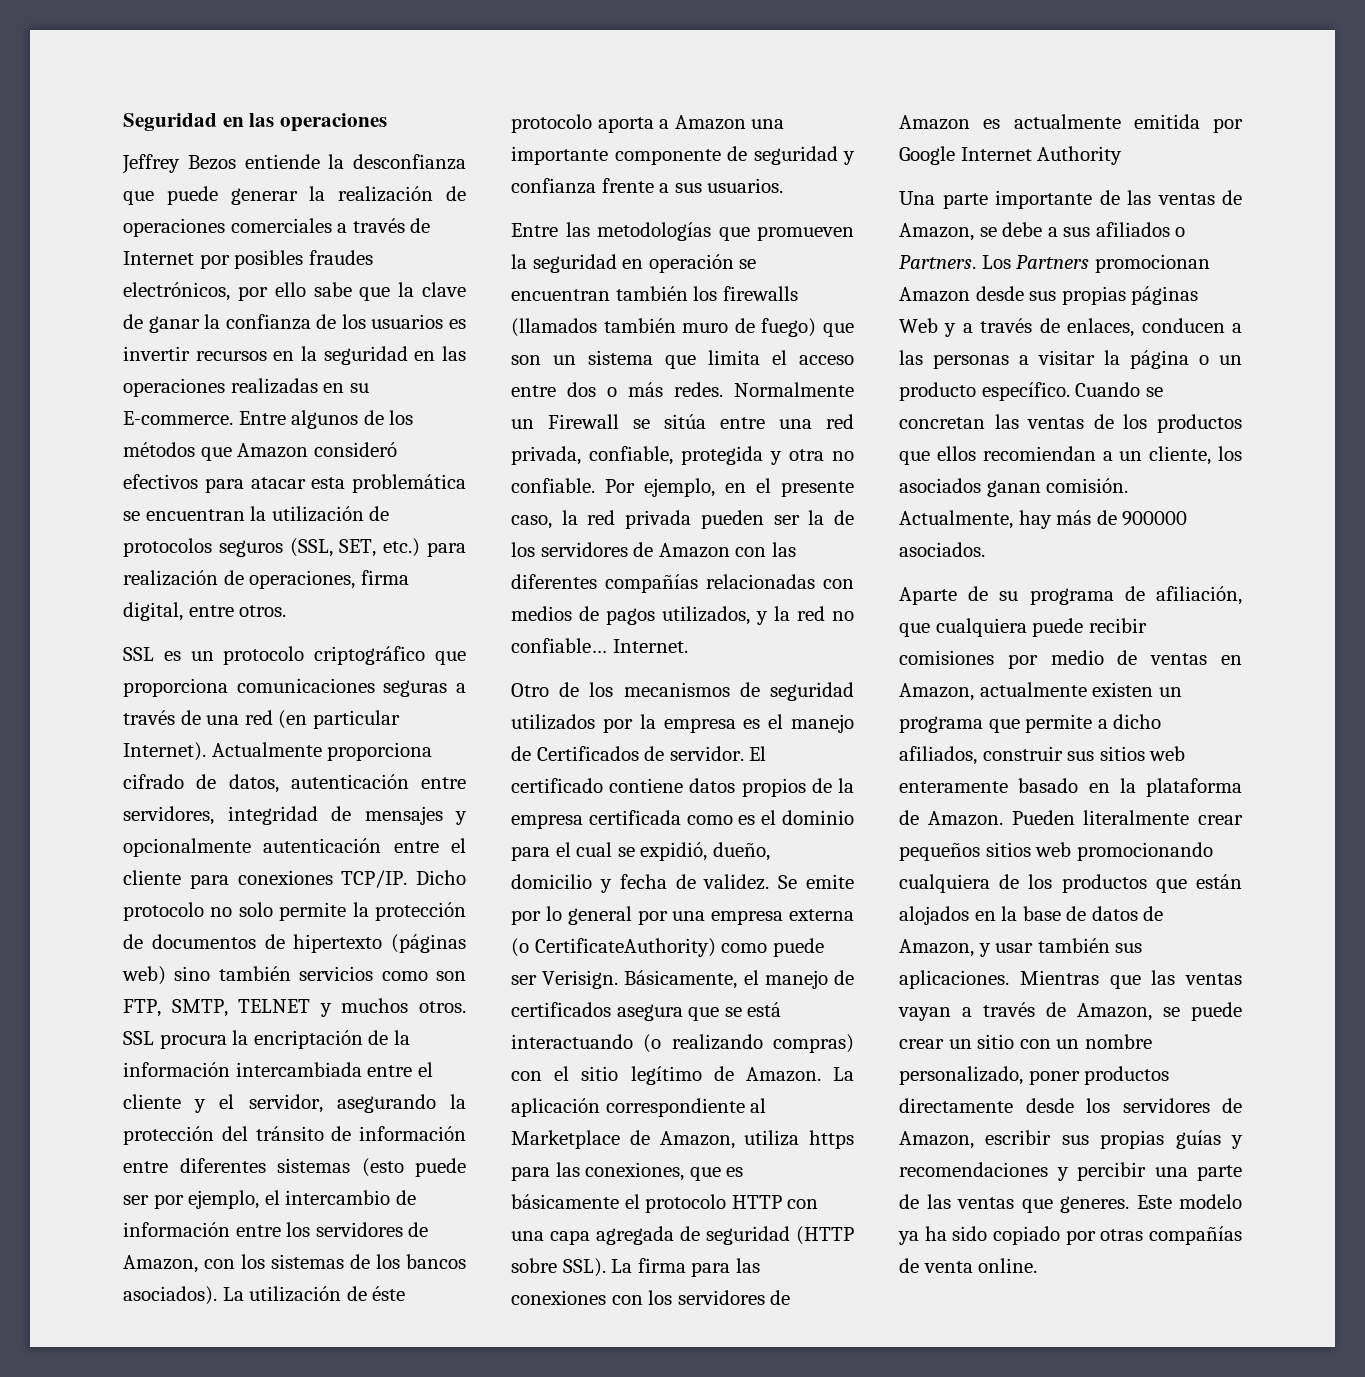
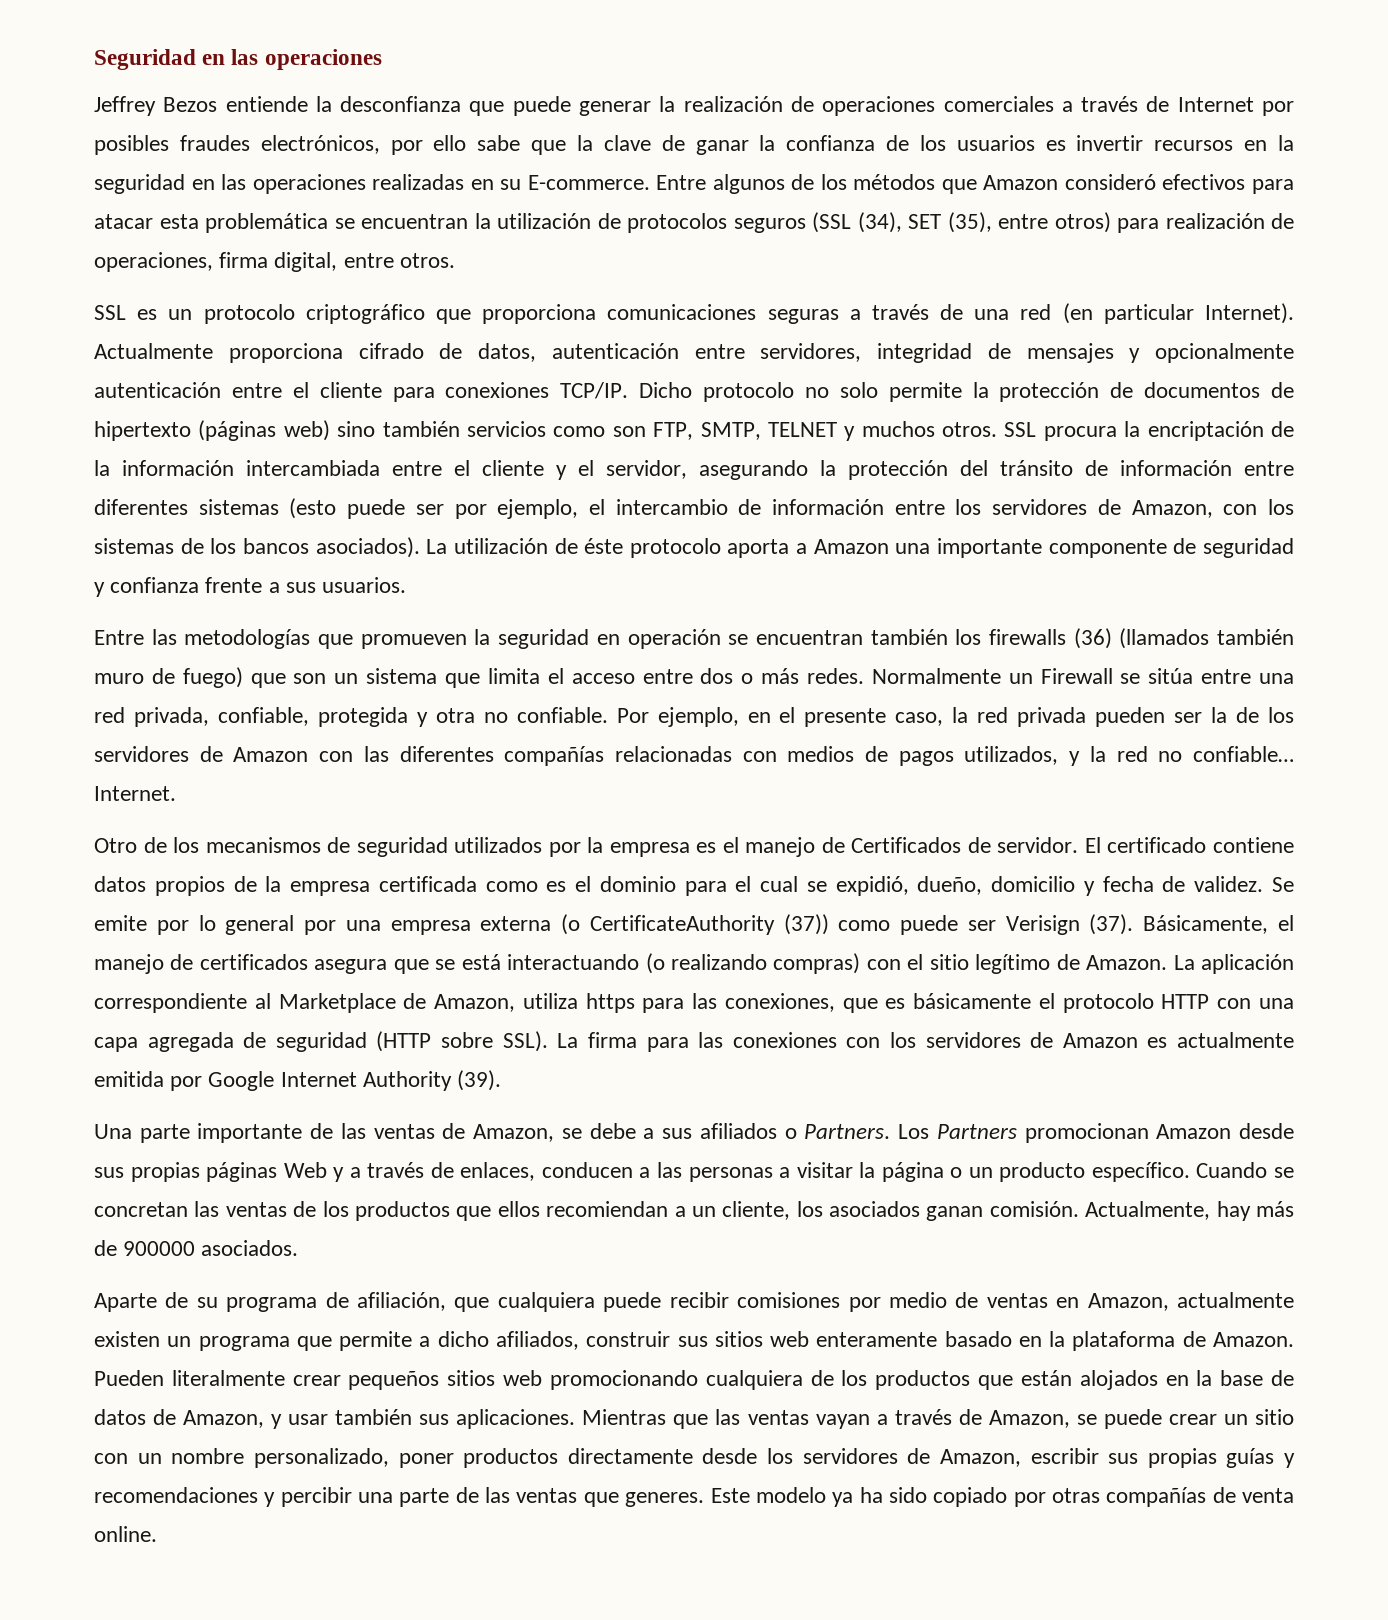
- Entre algunos de los métodos que Amazon consideró efectivos para atacar esta problemática se encuentran la utilización de protocolos seguros (SSL, SET, etc.) para realización de operaciones, firma digital, entre otros.
+ Entre algunos de los métodos que Amazon consideró efectivos para atacar esta problemática se encuentran la utilización de protocolos seguros (SSL (34), SET (35), entre otros) para realización de operaciones, firma digital, entre otros.
- Entre las metodologías que promueven la seguridad en operación se encuentran también los firewalls (llamados también muro de fuego) que son un sistema que limita el acceso entre dos o más redes.
+ Entre las metodologías que promueven la seguridad en operación se encuentran también los firewalls (36) (llamados también muro de fuego) que son un sistema que limita el acceso entre dos o más redes.
- Se emite por lo general por una empresa externa (o CertificateAuthority) como puede ser Verisign.
+ Se emite por lo general por una empresa externa (o CertificateAuthority (37)) como puede ser Verisign (37).
- La firma para las conexiones con los servidores de Amazon es actualmente emitida por Google Internet Authority
+ La firma para las conexiones con los servidores de Amazon es actualmente emitida por Google Internet Authority (39).

